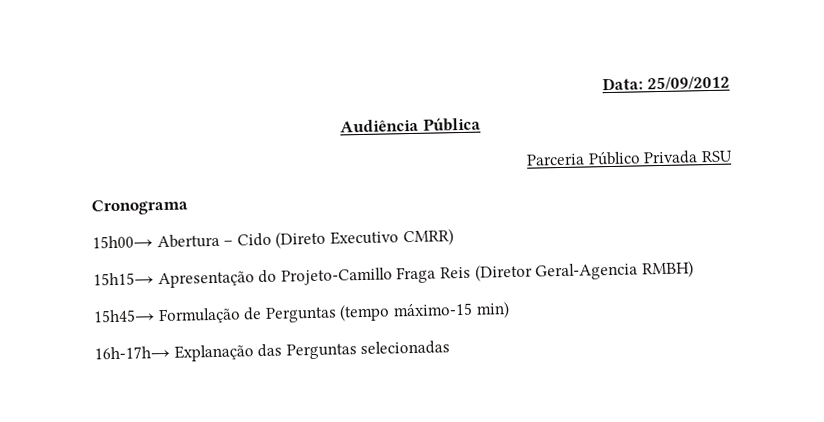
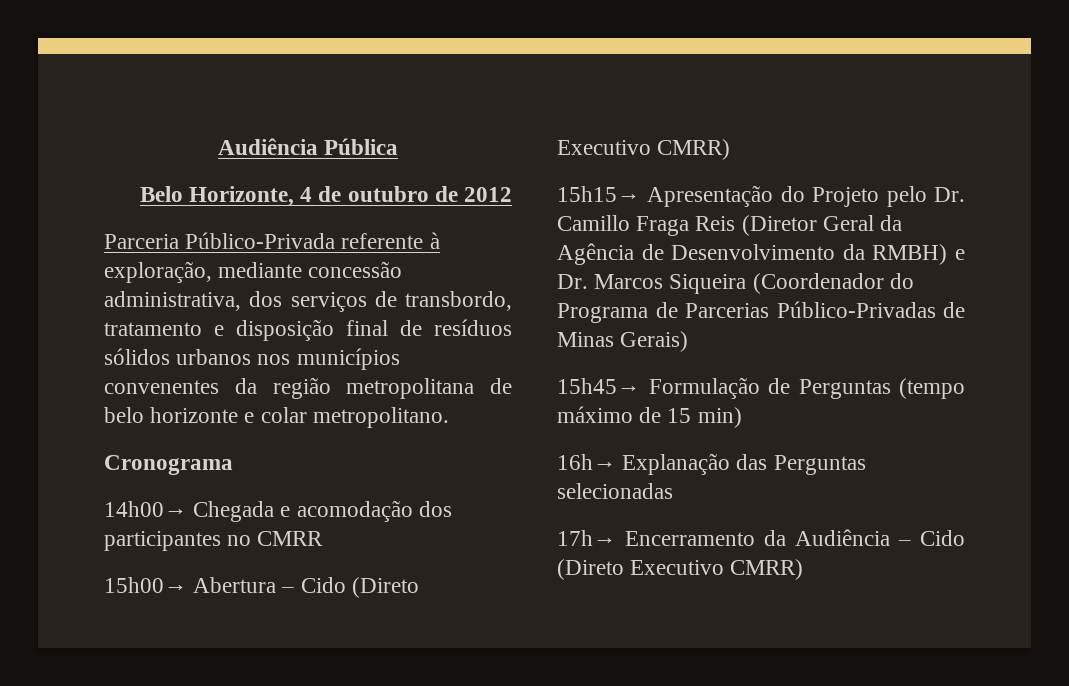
- Data: 25/09/2012
- Parceria Público Privada RSU
+ Belo Horizonte, 4 de outubro de 2012
+ Parceria Público-Privada referente à exploração, mediante concessão administrativa, dos serviços de transbordo, tratamento e disposição final de resíduos sólidos urbanos nos municípios convenentes da região metropolitana de belo horizonte e colar metropolitano.
  Cronograma
+ 14h00→ Chegada e acomodação dos participantes no CMRR
- 15h15→ Apresentação do Projeto-Camillo Fraga Reis (Diretor Geral-Agencia RMBH)
+ 15h15→ Apresentação do Projeto pelo Dr. Camillo Fraga Reis (Diretor Geral da Agência de Desenvolvimento da RMBH) e Dr. Marcos Siqueira (Coordenador do Programa de Parcerias Público-Privadas de Minas Gerais)
- 15h45→ Formulação de Perguntas (tempo máximo-15 min)
+ 15h45→ Formulação de Perguntas (tempo máximo de 15 min)
- 16h-17h→ Explanação das Perguntas selecionadas
+ 16h→ Explanação das Perguntas selecionadas
+ 17h→ Encerramento da Audiência – Cido (Direto Executivo CMRR)

